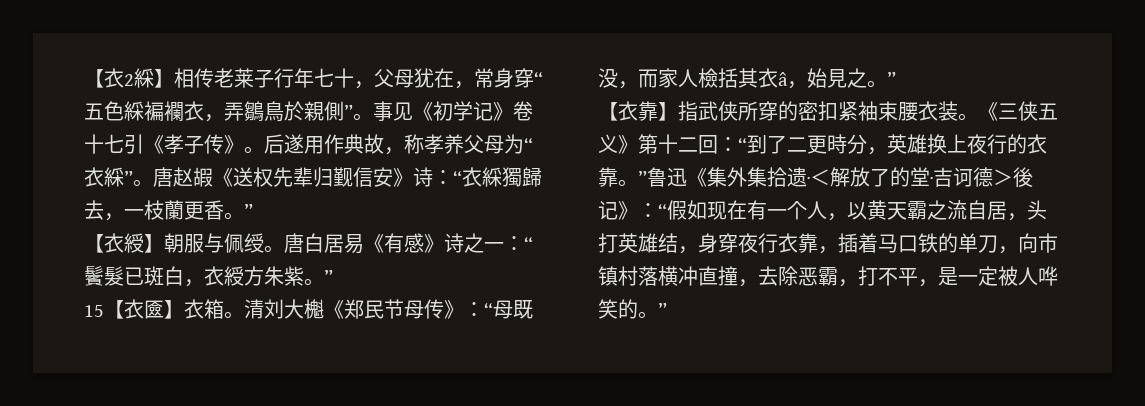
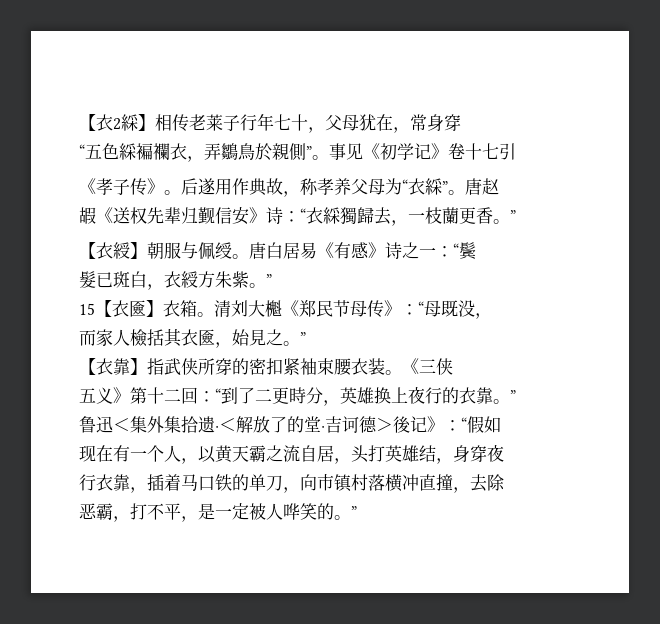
- 【衣2綵】相传老莱子行年七十，父母犹在，常身穿“五色綵褊襴衣，弄鶵鳥於親側”。
+ 【衣2綵】相传老莱子行年七十，父母犹在，常身穿
+ “五色綵褊襴衣，弄鶵鳥於親側”。
- 事见《初学记》卷十七引《孝子传》。
+ 事见《初学记》卷十七引
+ 《孝子传》。
- 唐赵嘏《送权先辈归觐信安》诗：“衣綵獨歸去，一枝蘭更香。”
+ 唐赵
+ 嘏《送权先辈归觐信安》诗：“衣綵獨歸去，一枝蘭更香。”
- 唐白居易《有感》诗之一：“鬢髮已斑白，衣綬方朱紫。”
+ 唐白居易《有感》诗之一：“鬓
+ 髮已斑白，衣綬方朱紫。”
- 清刘大櫆《郑民节母传》：“母既没，而家人檢括其衣â，始見之。”
+ 清刘大櫆《郑民节母传》：“母既没，
+ 而家人檢括其衣匳，始見之。”
- 《三侠五义》第十二回：
+ 《三侠
+ 五义》第十二回：
- “到了二更時分，英雄换上夜行的衣靠。”鲁迅《集外集拾遗·＜解放了的堂·吉诃德＞後记》：
+ “到了二更時分，英雄换上夜行的衣靠。”
+ 鲁迅＜集外集拾遗·＜解放了的堂·吉诃德＞後记》：
- “假如现在有一个人，以黄天霸之流自居，头打英雄结，身穿夜行衣靠，插着马口铁的单刀，向市镇村落横冲直撞，去除恶霸，打不平，是一定被人哗笑的。”
+ “假如
+ 现在有一个人，以黄天霸之流自居，头打英雄结，身穿夜
+ 行衣靠，插着马口铁的单刀，向市镇村落横冲直撞，去除
+ 恶霸，打不平，是一定被人哗笑的。”

